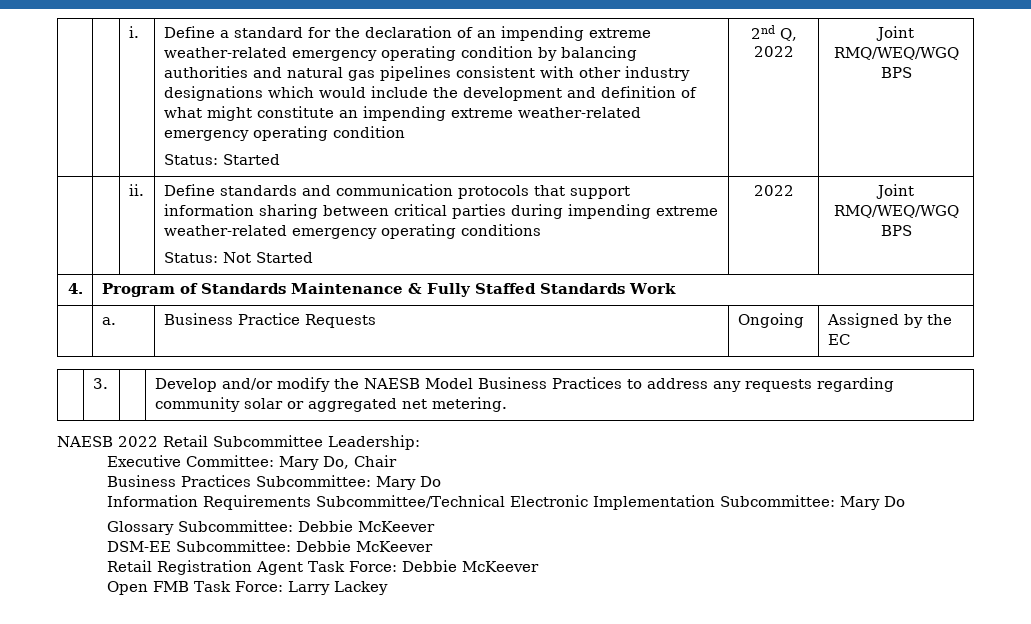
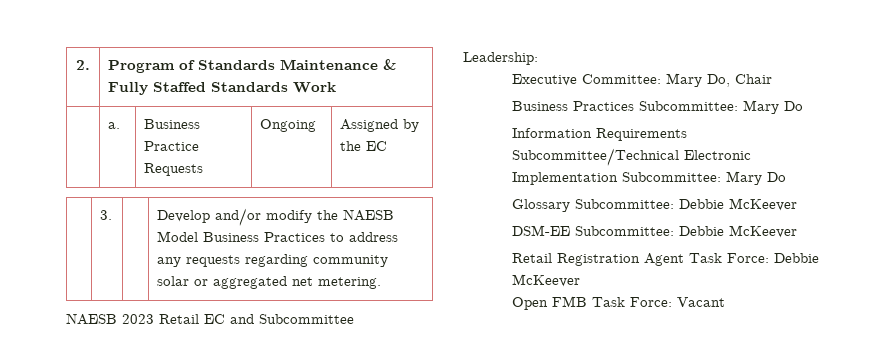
- i. | Define a standard for the declaration of an impending extreme weather-related emergency operating condition by balancing authorities and natural gas pipelines consistent with other industry designations which would include the development and definition of what might constitute an impending extreme weather-related emergency operating condition
- Status: Started | 2nd Q, 2022 | Joint RMQ/WEQ/WGQ BPS
- | | ii. | Define standards and communication protocols that support information sharing between critical parties during impending extreme weather-related emergency operating conditions
- Status: Not Started | 2022 | Joint RMQ/WEQ/WGQ BPS
- 4. | Program of Standards Maintenance & Fully Staffed Standards Work
+ 2. | Program of Standards Maintenance & Fully Staffed Standards Work
- NAESB 2022 Retail Subcommittee Leadership:
+ NAESB 2023 Retail EC and Subcommittee Leadership:
- Open FMB Task Force: Larry Lackey
+ Open FMB Task Force: Vacant

